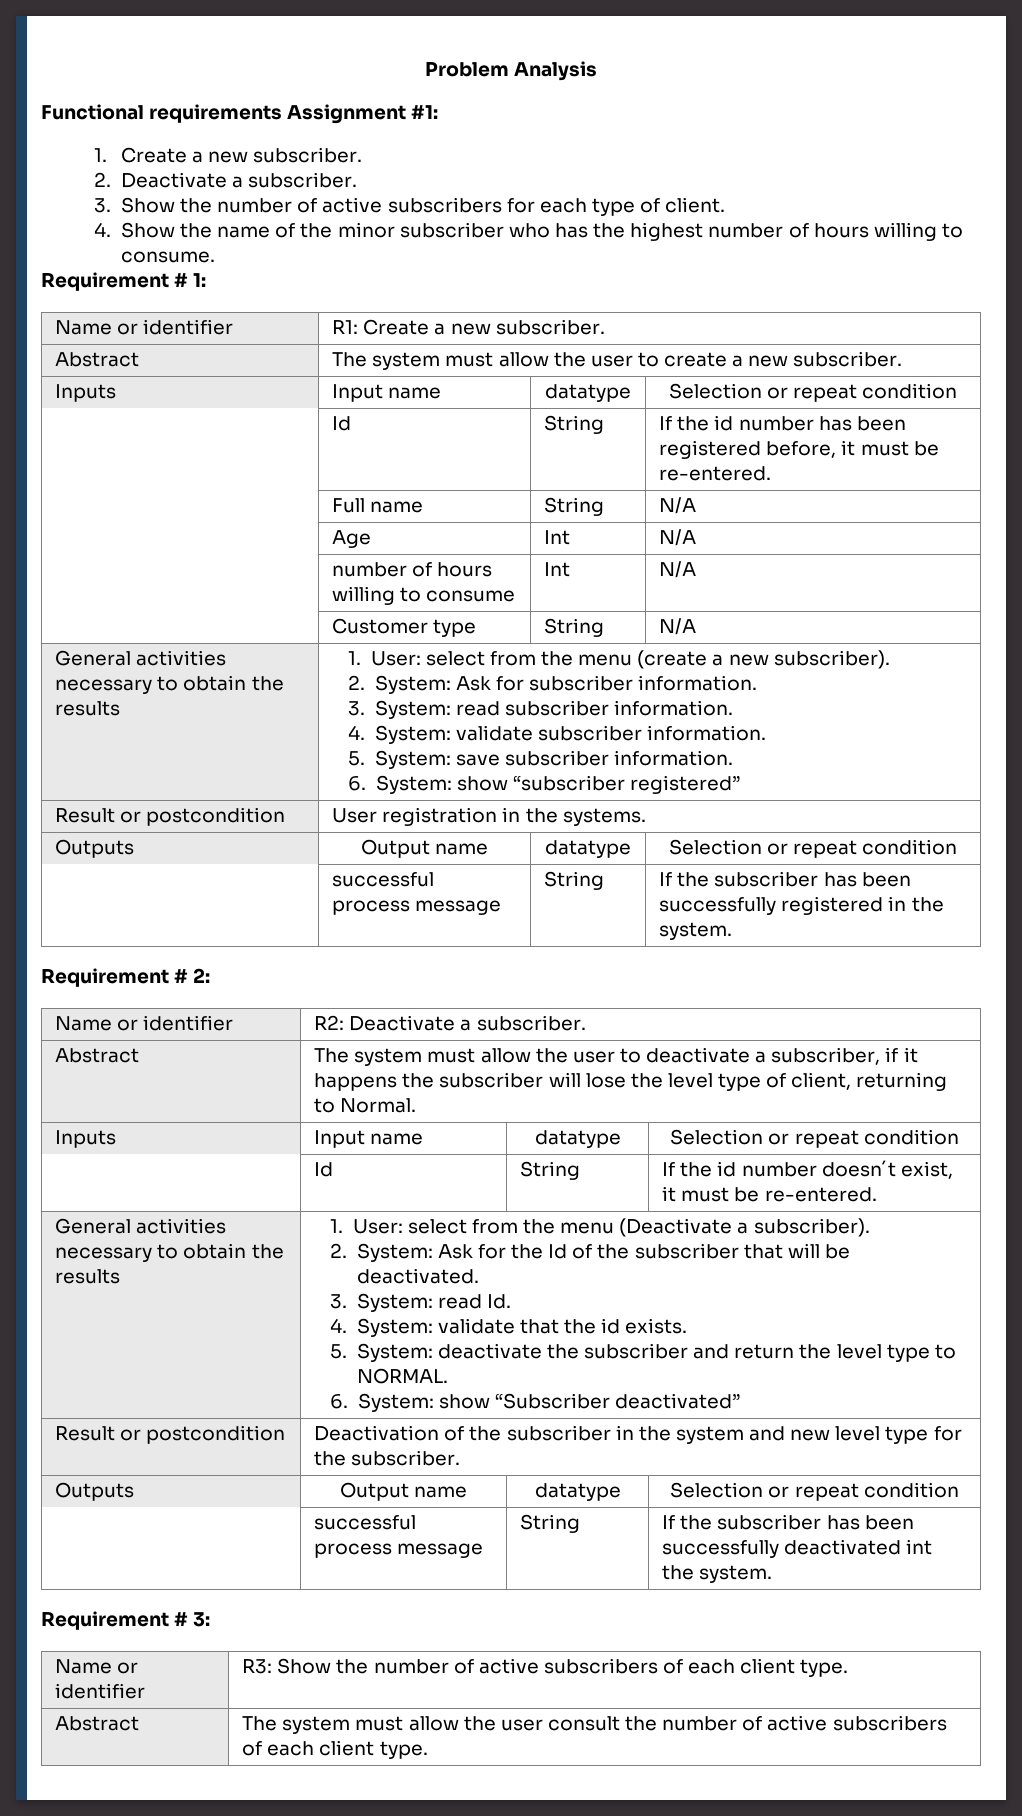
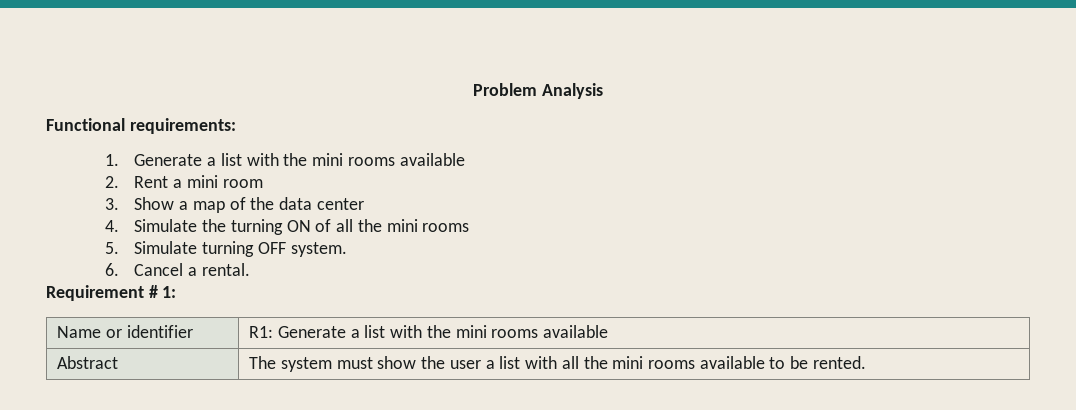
- Functional requirements Assignment #1:
- 1. Create a new subscriber.
- 2. Deactivate a subscriber.
- 3. Show the number of active subscribers for each type of client.
- 4. Show the name of the minor subscriber who has the highest number of hours willing to consume.
+ Functional requirements:
+ 1. Generate a list with the mini rooms available
+ 2. Rent a mini room
+ 3. Show a map of the data center
+ 4. Simulate the turning ON of all the mini rooms
+ 5. Simulate turning OFF system.
+ 6. Cancel a rental.
- Name or identifier | R1: Create a new subscriber.
- Abstract | The system must allow the user to create a new subscriber.
- Inputs | Input name | datatype | Selection or repeat condition
- | Id | String | If the id number has been registered before, it must be re-entered.
- | Full name | String | N/A
- | Age | Int | N/A
- | number of hours willing to consume | Int | N/A
- | Customer type | String | N/A
- General activities necessary to obtain the results | 1. User: select from the menu (create a new subscriber).
- 2. System: Ask for subscriber information.
- 3. System: read subscriber information.
- 4. System: validate subscriber information.
- 5. System: save subscriber information.
- 6. System: show “subscriber registered”
- Result or postcondition | User registration in the systems.
- Outputs | Output name | datatype | Selection or repeat condition
- | successful process message | String | If the subscriber has been successfully registered in the system.
- Requirement # 2:
- Name or identifier | R2: Deactivate a subscriber.
- Abstract | The system must allow the user to deactivate a subscriber, if it happens the subscriber will lose the level type of client, returning to Normal.
- Inputs | Input name | datatype | Selection or repeat condition
- | Id | String | If the id number doesn´t exist, it must be re-entered.
- General activities necessary to obtain the results | 1. User: select from the menu (Deactivate a subscriber).
- 2. System: Ask for the Id of the subscriber that will be deactivated.
- 3. System: read Id.
- 4. System: validate that the id exists.
- 5. System: deactivate the subscriber and return the level type to NORMAL.
- 6. System: show “Subscriber deactivated”
- Result or postcondition | Deactivation of the subscriber in the system and new level type for the subscriber.
- Outputs | Output name | datatype | Selection or repeat condition
- | successful process message | String | If the subscriber has been successfully deactivated int the system.
- Requirement # 3:
- Name or identifier | R3: Show the number of active subscribers of each client type.
- Abstract | The system must allow the user consult the number of active subscribers of each client type.
+ Name or identifier | R1: Generate a list with the mini rooms available
+ Abstract | The system must show the user a list with all the mini rooms available to be rented.

